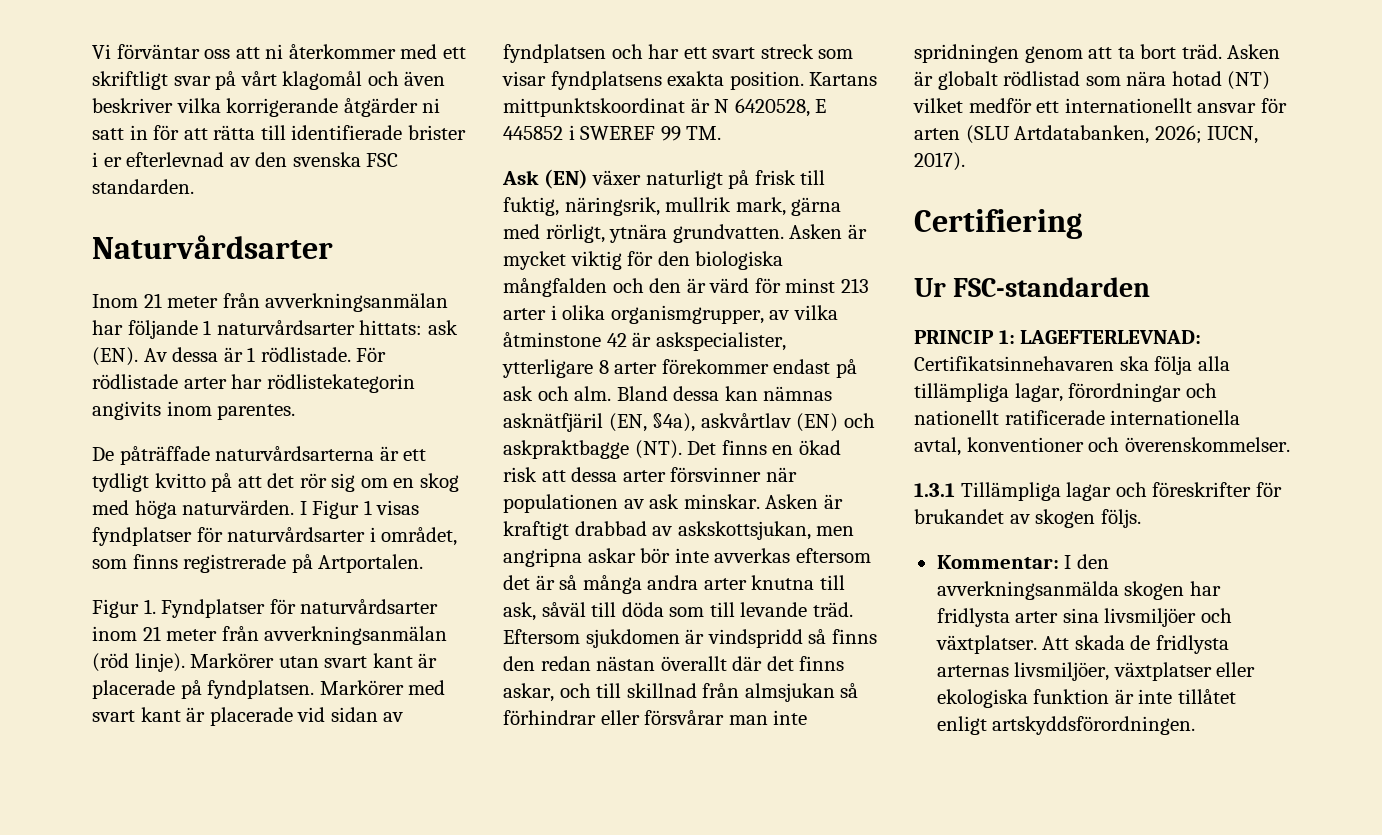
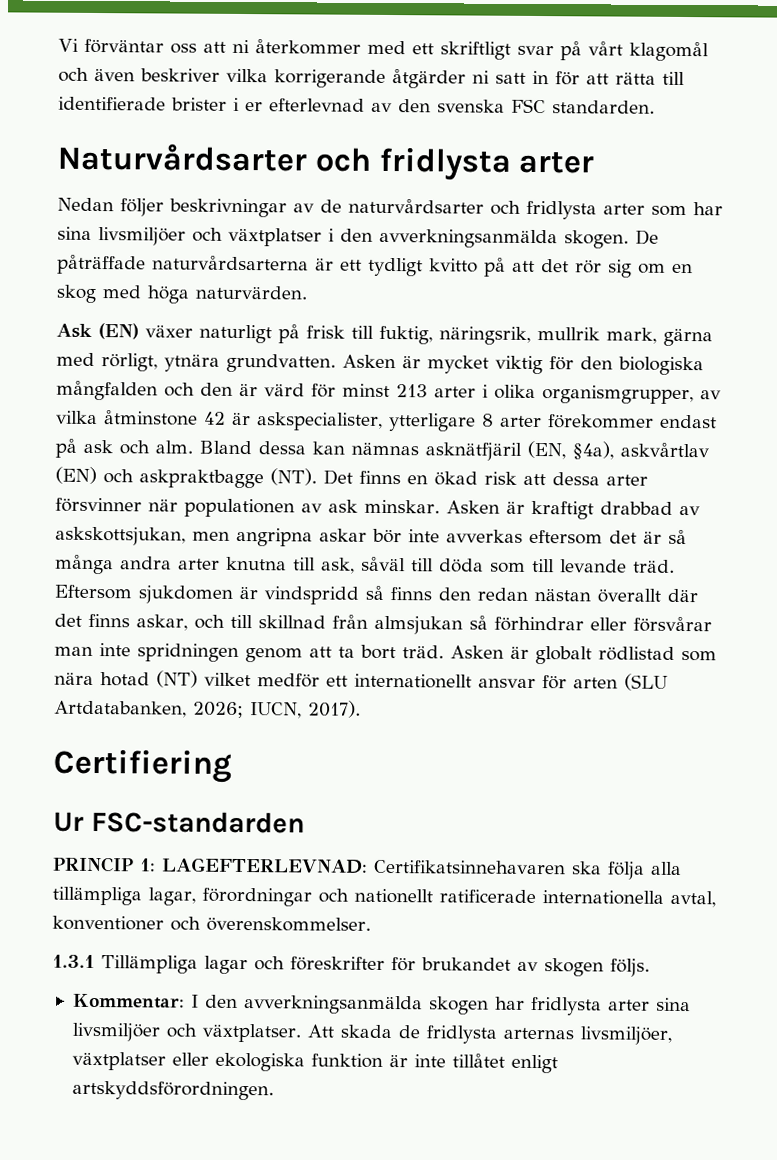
- Naturvårdsarter
- Inom 21 meter från avverkningsanmälan har följande 1 naturvårdsarter hittats: ask (EN). Av dessa är 1 rödlistade. För rödlistade arter har rödlistekategorin angivits inom parentes.
- De påträffade naturvårdsarterna är ett tydligt kvitto på att det rör sig om en skog med höga naturvärden. I Figur 1 visas fyndplatser för naturvårdsarter i området, som finns registrerade på Artportalen.
- Figur 1. Fyndplatser för naturvårdsarter inom 21 meter från avverkningsanmälan (röd linje). Markörer utan svart kant är placerade på fyndplatsen. Markörer med svart kant är placerade vid sidan av fyndplatsen och har ett svart streck som visar fyndplatsens exakta position. Kartans mittpunktskoordinat är N 6420528, E 445852 i SWEREF 99 TM.
+ Naturvårdsarter och fridlysta arter
+ Nedan följer beskrivningar av de naturvårdsarter och fridlysta arter som har sina livsmiljöer och växtplatser i den avverkningsanmälda skogen. De påträffade naturvårdsarterna är ett tydligt kvitto på att det rör sig om en skog med höga naturvärden.

